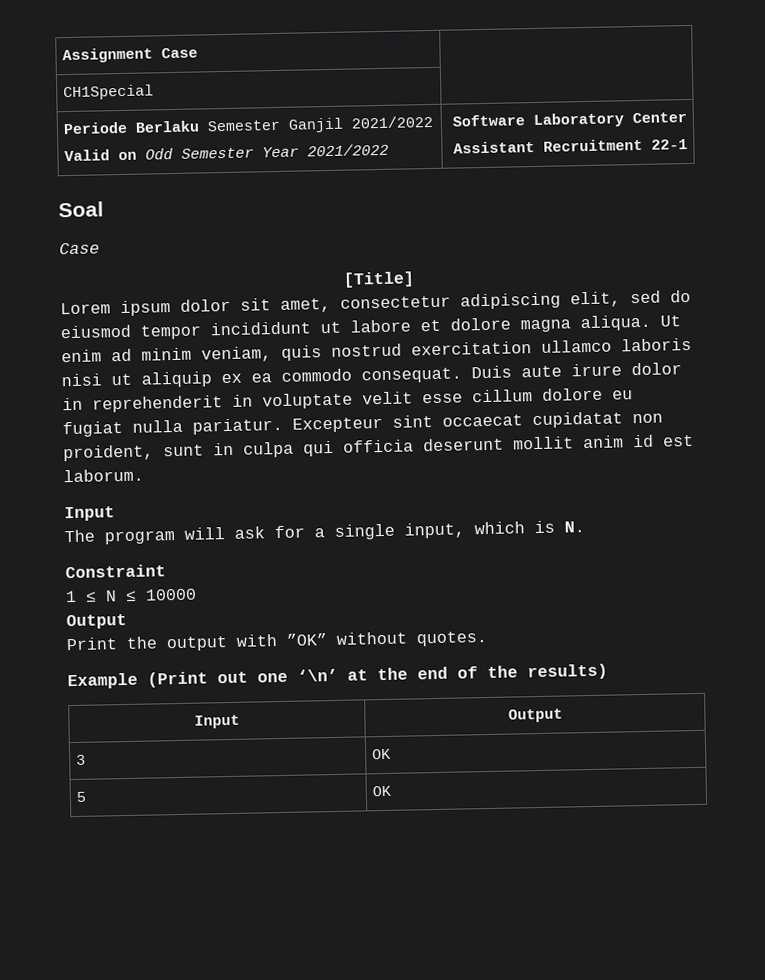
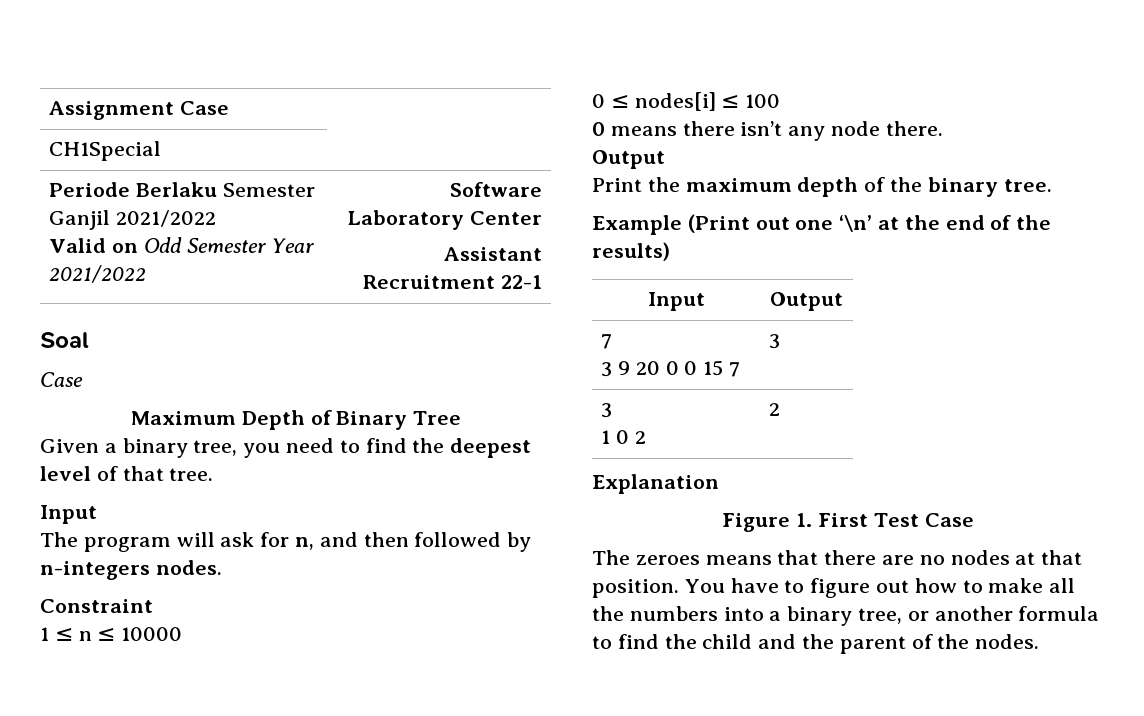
- [Title]
- Lorem ipsum dolor sit amet, consectetur adipiscing elit, sed do eiusmod tempor incididunt ut labore et dolore magna aliqua. Ut enim ad minim veniam, quis nostrud exercitation ullamco laboris nisi ut aliquip ex ea commodo consequat. Duis aute irure dolor in reprehenderit in voluptate velit esse cillum dolore eu fugiat nulla pariatur. Excepteur sint occaecat cupidatat non proident, sunt in culpa qui officia deserunt mollit anim id est laborum.
+ Maximum Depth of Binary Tree
+ Given a binary tree, you need to find the deepest level of that tree.
- The program will ask for a single input, which is N.
+ The program will ask for n, and then followed by n-integers nodes.
- 1 ≤ N ≤ 10000
+ 1 ≤ n ≤ 10000
+ 0 ≤ nodes[i] ≤ 100
+ 0 means there isn’t any node there.
  Output
- Print the output with ”OK” without quotes.
+ Print the maximum depth of the binary tree.
  Input | Output
- 3 | OK
- 5 | OK
+ 7
+ 3 9 20 0 0 15 7 | 3
+ 3
+ 1 0 2 | 2
+ Explanation
+ Figure 1. First Test Case
+ The zeroes means that there are no nodes at that position. You have to figure out how to make all the numbers into a binary tree, or another formula to find the child and the parent of the nodes.

